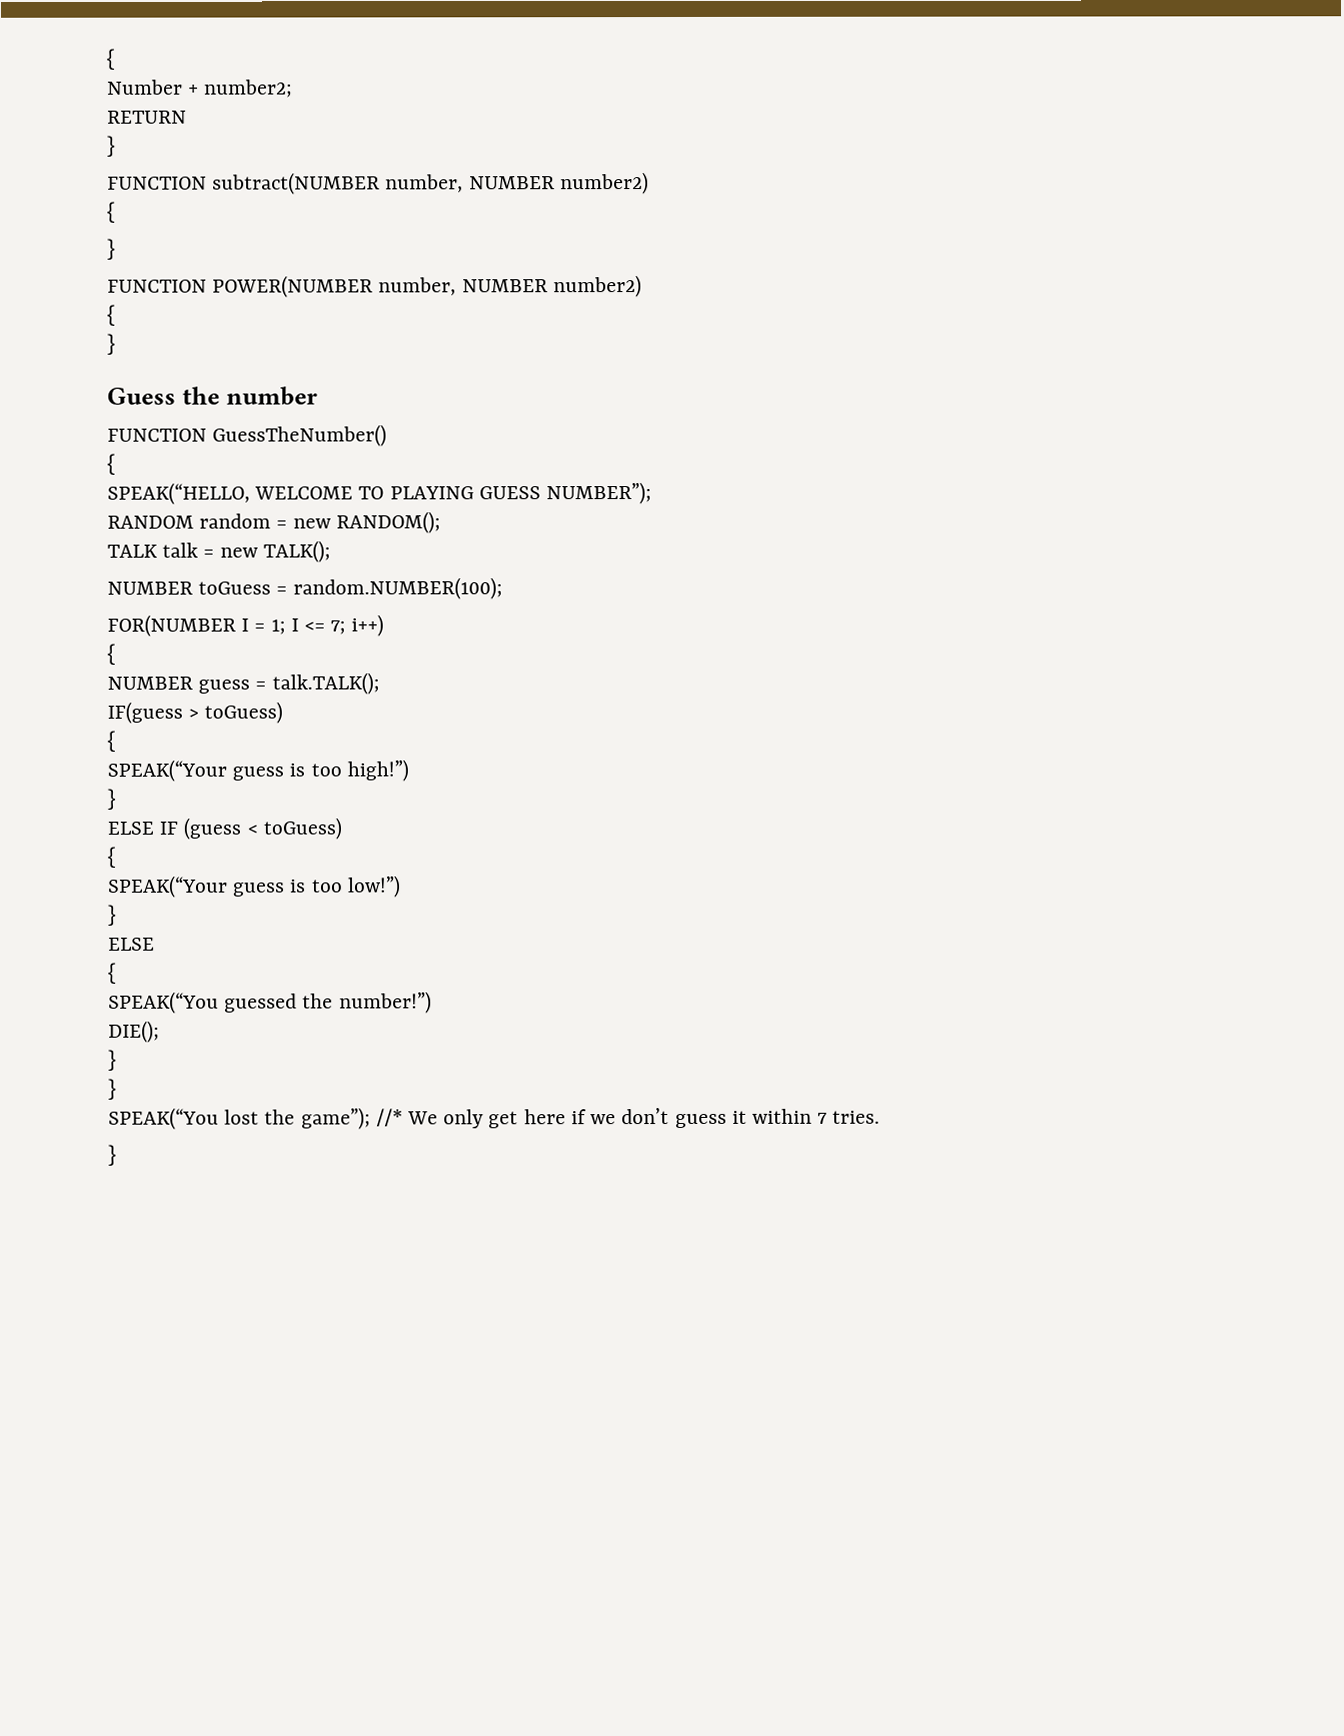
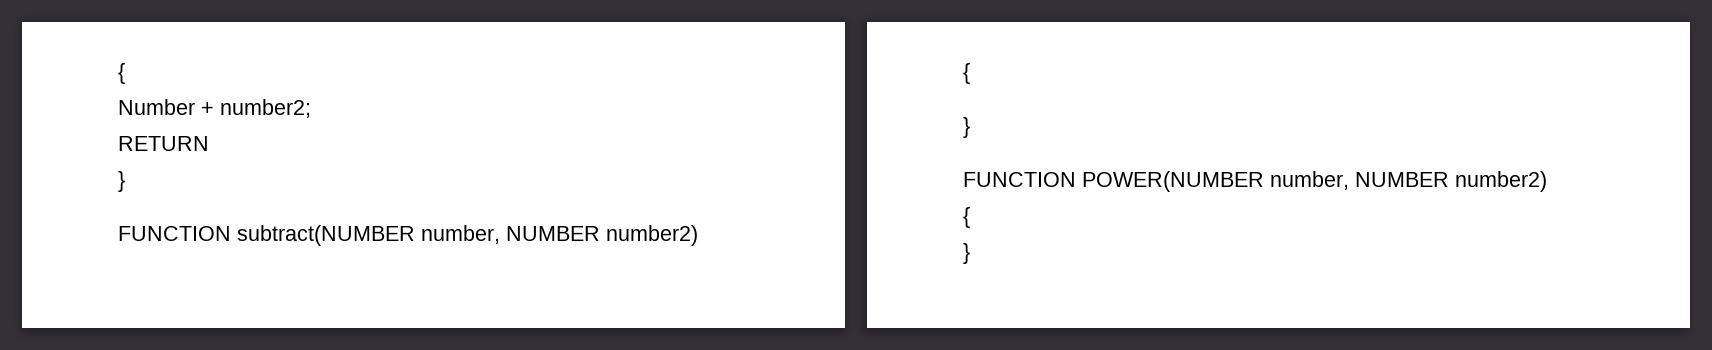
- Guess the number
- FUNCTION GuessTheNumber()
- {
- SPEAK(“HELLO, WELCOME TO PLAYING GUESS NUMBER”);
- RANDOM random = new RANDOM();
- TALK talk = new TALK();
- NUMBER toGuess = random.NUMBER(100);
- FOR(NUMBER I = 1; I <= 7; i++)
- {
- NUMBER guess = talk.TALK();
- IF(guess > toGuess)
- {
- SPEAK(“Your guess is too high!”)
- }
- ELSE IF (guess < toGuess)
- {
- SPEAK(“Your guess is too low!”)
- }
- ELSE
- {
- SPEAK(“You guessed the number!”)
- DIE();
- }
- }
- SPEAK(“You lost the game”); //* We only get here if we don’t guess it within 7 tries.
- }

